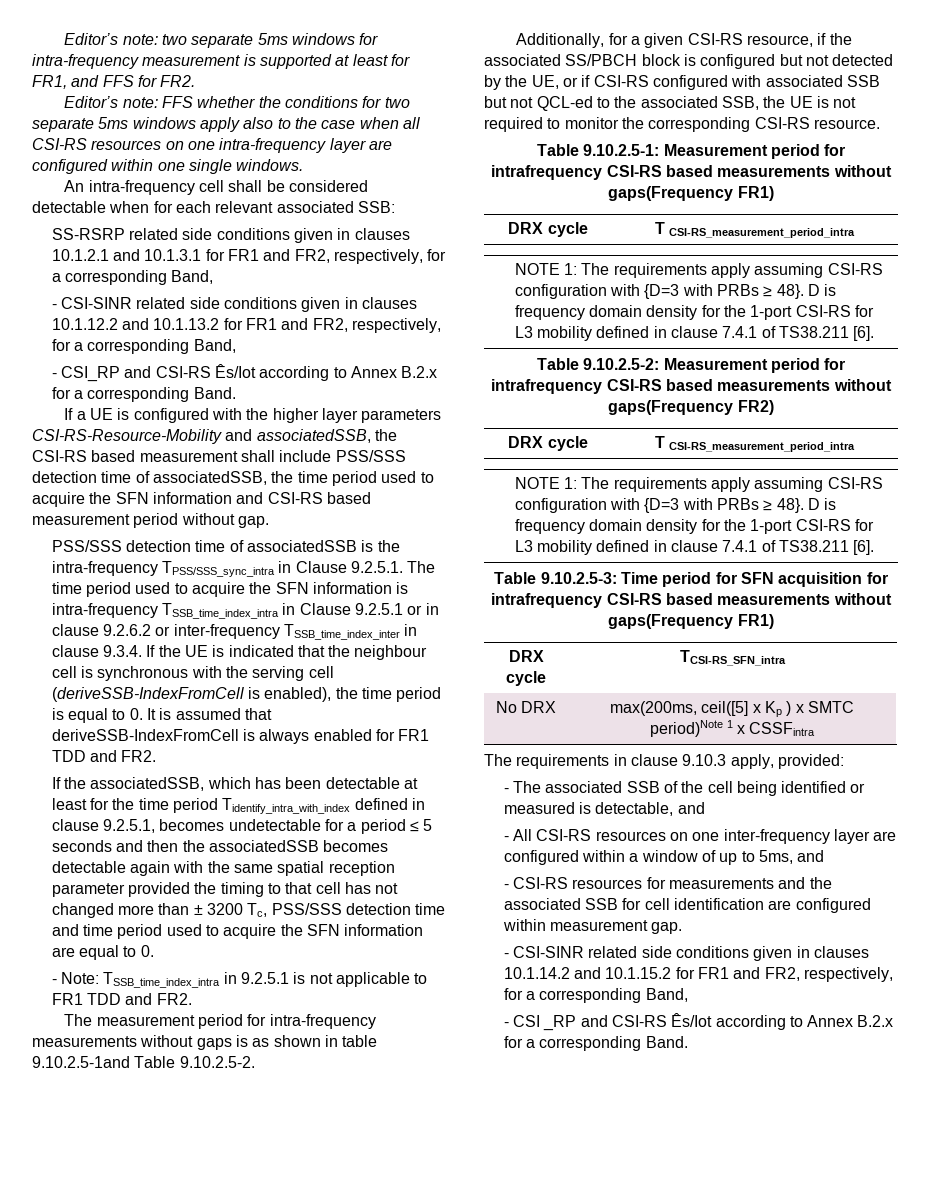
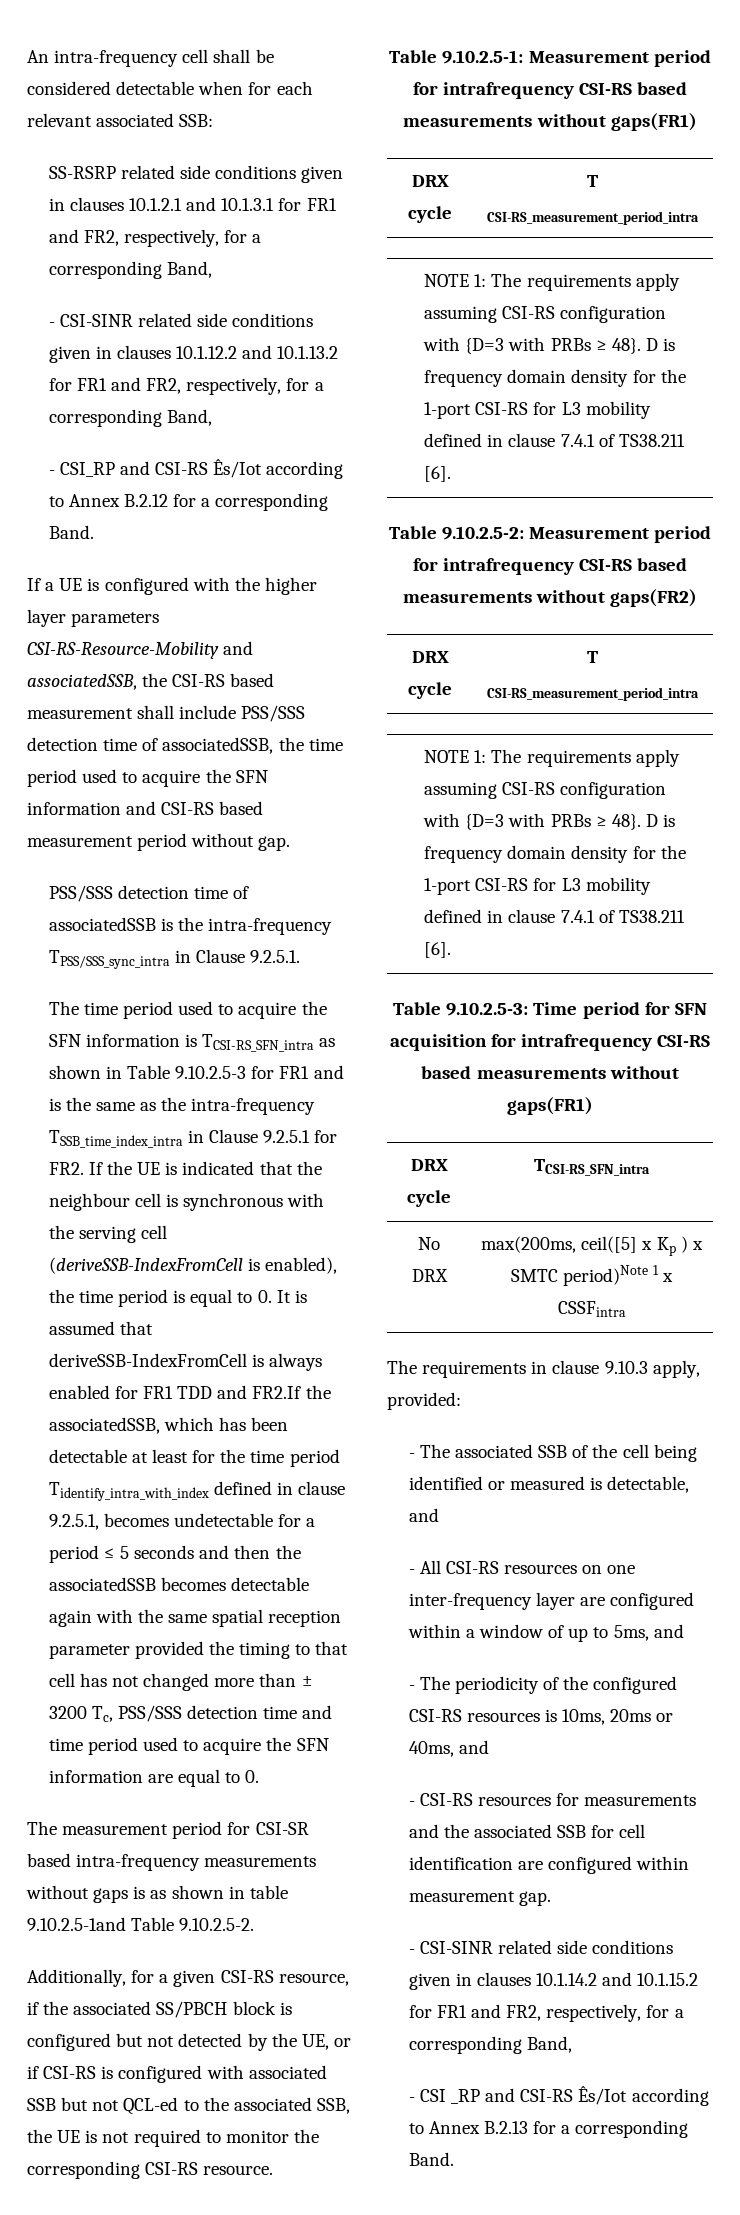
- Editor’s note: two separate 5ms windows for intra-frequency measurement is supported at least for FR1, and FFS for FR2.
- Editor’s note: FFS whether the conditions for two separate 5ms windows apply also to the case when all CSI-RS resources on one intra-frequency layer are configured within one single windows.
- - CSI_RP and CSI-RS Ês/Iot according to Annex B.2.x for a corresponding Band.
+ - CSI_RP and CSI-RS Ês/Iot according to Annex B.2.12 for a corresponding Band.
- PSS/SSS detection time of associatedSSB is the intra-frequency TPSS/SSS_sync_intra in Clause 9.2.5.1. The time period used to acquire the SFN information is intra-frequency TSSB_time_index_intra in Clause 9.2.5.1 or in clause 9.2.6.2 or inter-frequency TSSB_time_index_inter in clause 9.3.4. If the UE is indicated that the neighbour cell is synchronous with the serving cell (deriveSSB-IndexFromCell is enabled), the time period is equal to 0. It is assumed that deriveSSB-IndexFromCell is always enabled for FR1 TDD and FR2.
- If the associatedSSB, which has been detectable at least for the time period Tidentify_intra_with_index defined in clause 9.2.5.1, becomes undetectable for a period ≤ 5 seconds and then the associatedSSB becomes detectable again with the same spatial reception parameter provided the timing to that cell has not changed more than ± 3200 Tc, PSS/SSS detection time and time period used to acquire the SFN information are equal to 0.
+ PSS/SSS detection time of associatedSSB is the intra-frequency TPSS/SSS_sync_intra in Clause 9.2.5.1.
+ The time period used to acquire the SFN information is TCSI-RS_SFN_intra as shown in Table 9.10.2.5-3 for FR1 and is the same as the intra-frequency TSSB_time_index_intra in Clause 9.2.5.1 for FR2. If the UE is indicated that the neighbour cell is synchronous with the serving cell (deriveSSB-IndexFromCell is enabled), the time period is equal to 0. It is assumed that deriveSSB-IndexFromCell is always enabled for FR1 TDD and FR2.If the associatedSSB, which has been detectable at least for the time period Tidentify_intra_with_index defined in clause 9.2.5.1, becomes undetectable for a period ≤ 5 seconds and then the associatedSSB becomes detectable again with the same spatial reception parameter provided the timing to that cell has not changed more than ± 3200 Tc, PSS/SSS detection time and time period used to acquire the SFN information are equal to 0.
- - Note: TSSB_time_index_intra in 9.2.5.1 is not applicable to FR1 TDD and FR2.
- The measurement period for intra-frequency measurements without gaps is as shown in table 9.10.2.5-1and Table 9.10.2.5-2.
+ The measurement period for CSI-SR based intra-frequency measurements without gaps is as shown in table 9.10.2.5-1and Table 9.10.2.5-2.
- Additionally, for a given CSI-RS resource, if the associated SS/PBCH block is configured but not detected by the UE, or if CSI-RS configured with associated SSB but not QCL-ed to the associated SSB, the UE is not required to monitor the corresponding CSI-RS resource.
+ Additionally, for a given CSI-RS resource, if the associated SS/PBCH block is configured but not detected by the UE, or if CSI-RS is configured with associated SSB but not QCL-ed to the associated SSB, the UE is not required to monitor the corresponding CSI-RS resource.
- Table 9.10.2.5-1: Measurement period for intrafrequency CSI-RS based measurements without gaps(Frequency FR1)
+ Table 9.10.2.5-1: Measurement period for intrafrequency CSI-RS based measurements without gaps(FR1)
- Table 9.10.2.5-2: Measurement period for intrafrequency CSI-RS based measurements without gaps(Frequency FR2)
+ Table 9.10.2.5-2: Measurement period for intrafrequency CSI-RS based measurements without gaps(FR2)
- Table 9.10.2.5-3: Time period for SFN acquisition for intrafrequency CSI-RS based measurements without gaps(Frequency FR1)
+ Table 9.10.2.5-3: Time period for SFN acquisition for intrafrequency CSI-RS based measurements without gaps(FR1)
+ - The periodicity of the configured CSI-RS resources is 10ms, 20ms or 40ms, and
- - CSI _RP and CSI-RS Ês/Iot according to Annex B.2.x for a corresponding Band.
+ - CSI _RP and CSI-RS Ês/Iot according to Annex B.2.13 for a corresponding Band.

